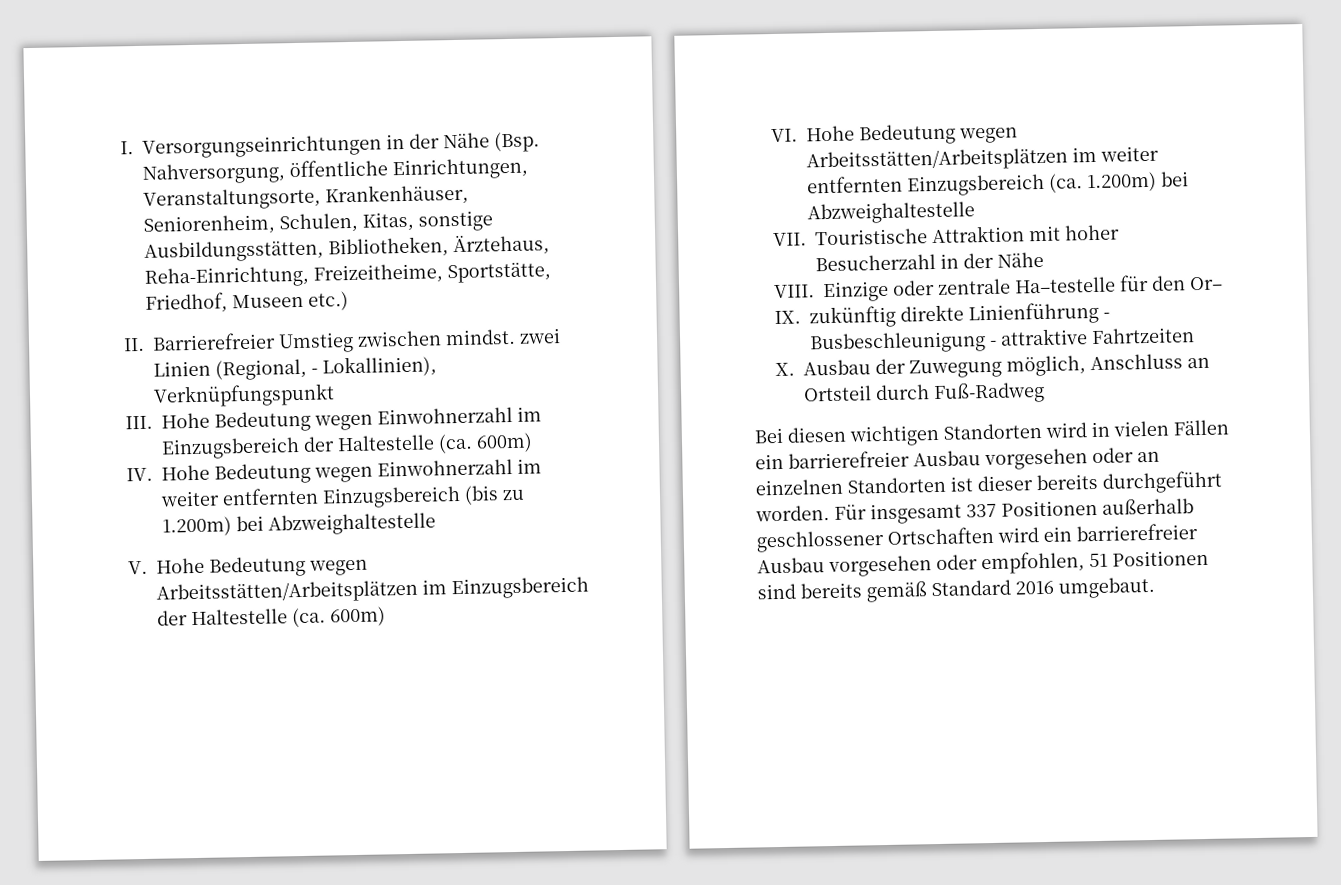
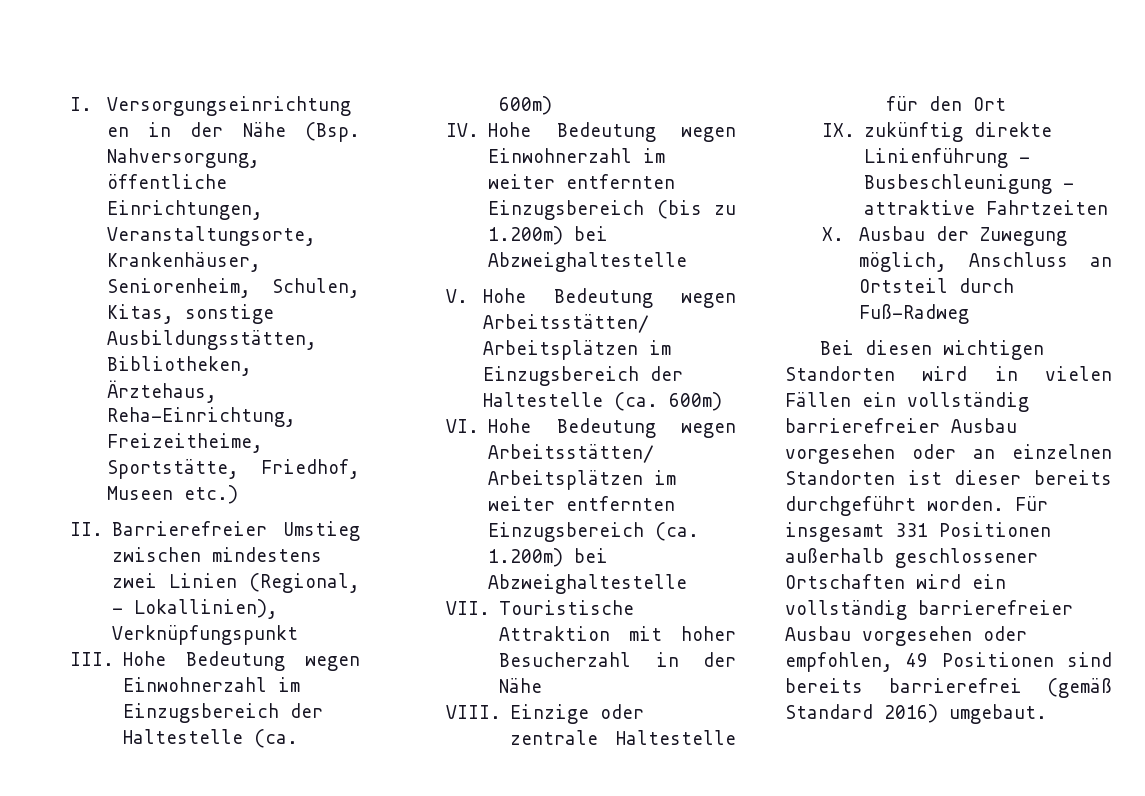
- II. Barrierefreier Umstieg zwischen mindst. zwei Linien (Regional, - Lokallinien), Verknüpfungspunkt
+ II. Barrierefreier Umstieg zwischen mindestens zwei Linien (Regional, - Lokallinien), Verknüpfungspunkt
- Einzige oder zentrale Ha–testelle für den Or–
+ Einzige oder zentrale Haltestelle für den Ort
- Bei diesen wichtigen Standorten wird in vielen Fällen ein barrierefreier Ausbau vorgesehen oder an einzelnen Standorten ist dieser bereits durchgeführt worden.
+ Bei diesen wichtigen Standorten wird in vielen Fällen ein vollständig barrierefreier Ausbau vorgesehen oder an einzelnen Standorten ist dieser bereits durchgeführt worden.
- Für insgesamt 337 Positionen außerhalb geschlossener Ortschaften wird ein barrierefreier Ausbau vorgesehen oder empfohlen, 51 Positionen sind bereits gemäß Standard 2016 umgebaut.
+ Für insgesamt 331 Positionen außerhalb geschlossener Ortschaften wird ein vollständig barrierefreier Ausbau vorgesehen oder empfohlen, 49 Positionen sind bereits barrierefrei (gemäß Standard 2016) umgebaut.

